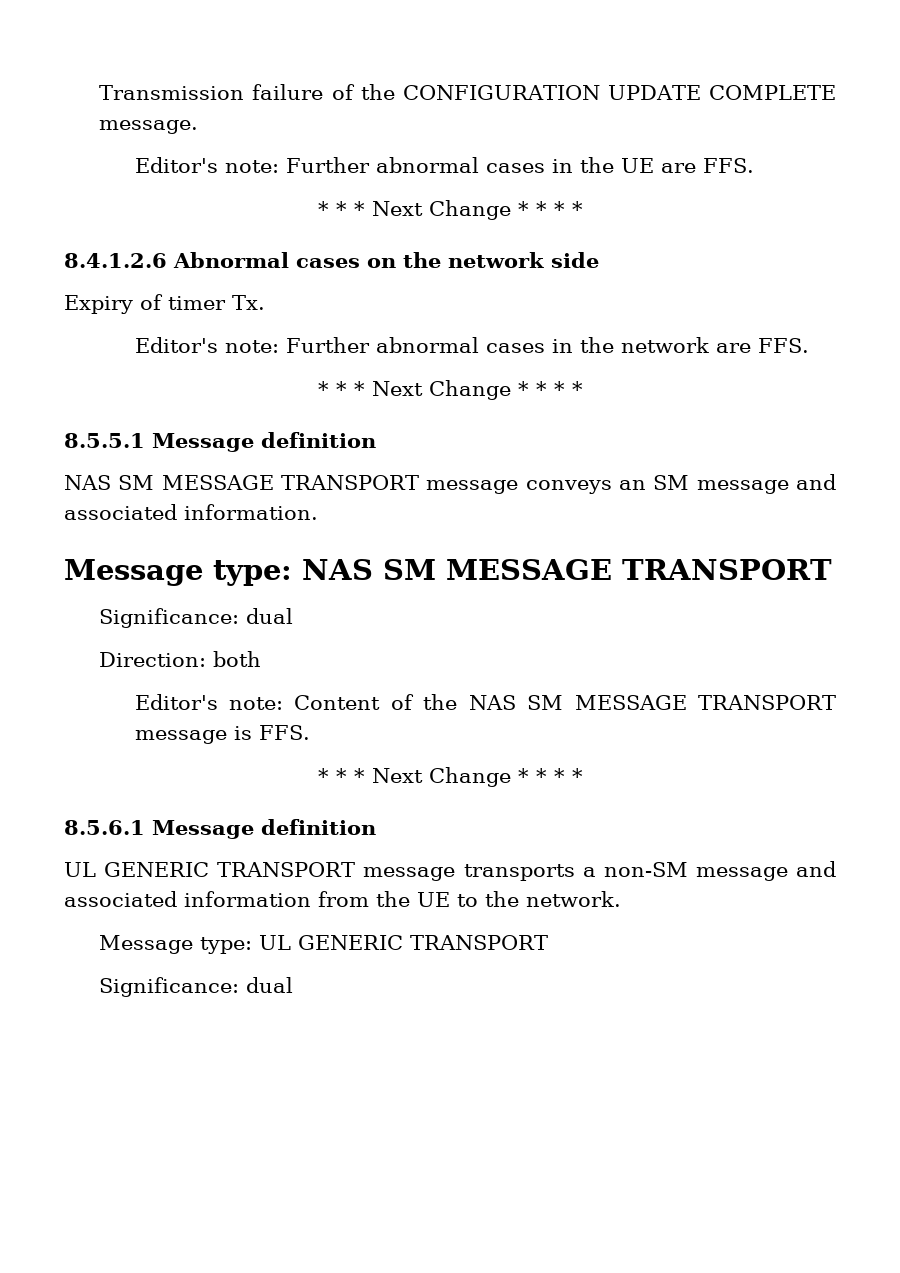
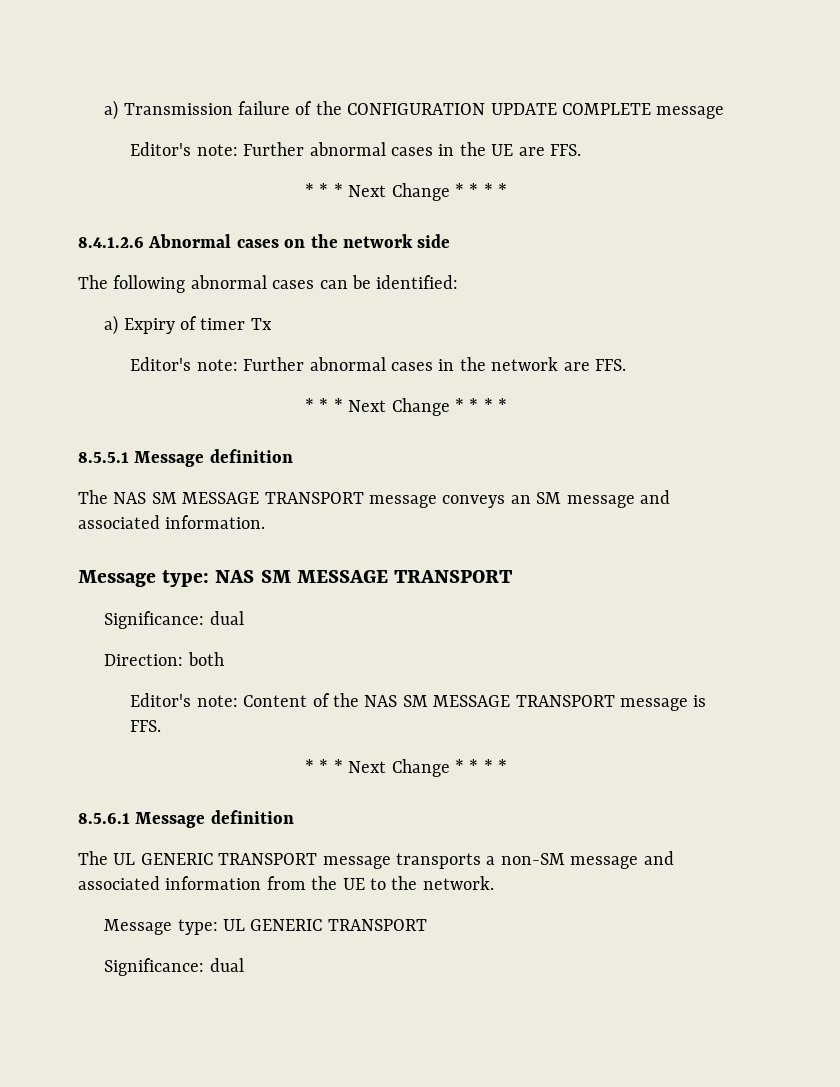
- Transmission failure of the CONFIGURATION UPDATE COMPLETE message.
+ a) Transmission failure of the CONFIGURATION UPDATE COMPLETE message
- Expiry of timer Tx.
+ The following abnormal cases can be identified:
+ a) Expiry of timer Tx
- NAS SM MESSAGE TRANSPORT message conveys an SM message and associated information.
+ The NAS SM MESSAGE TRANSPORT message conveys an SM message and associated information.
- UL GENERIC TRANSPORT message transports a non-SM message and associated information from the UE to the network.
+ The UL GENERIC TRANSPORT message transports a non-SM message and associated information from the UE to the network.

